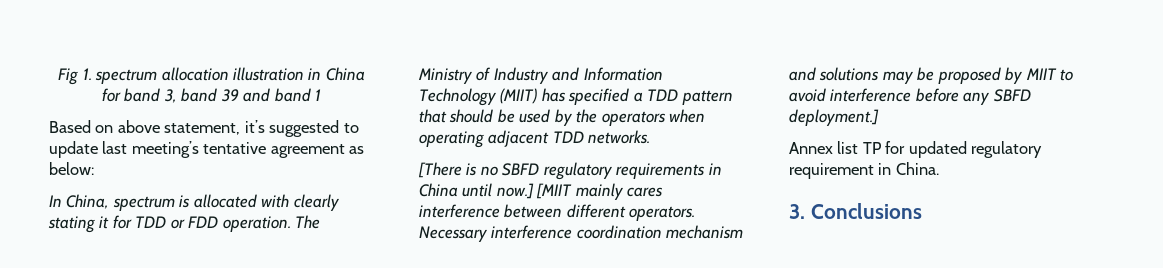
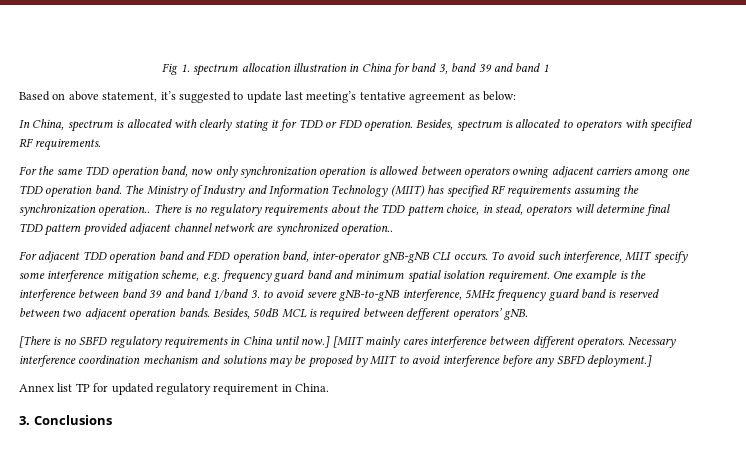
+ Besides, spectrum is allocated to operators with specified RF requirements.
+ For the same TDD operation band, now only synchronization operation is allowed between operators owning adjacent carriers among one TDD operation band.
- The Ministry of Industry and Information Technology (MIIT) has specified a TDD pattern that should be used by the operators when operating adjacent TDD networks.
+ The Ministry of Industry and Information Technology (MIIT) has specified RF requirements assuming the synchronization operation.. There is no regulatory requirements about the TDD pattern choice, in stead, operators will determine final TDD pattern provided adjacent channel network are synchronized operation..
+ For adjacent TDD operation band and FDD operation band, inter-operator gNB-gNB CLI occurs. To avoid such interference, MIIT specify some interference mitigation scheme, e.g. frequency guard band and minimum spatial isolation requirement. One example is the interference between band 39 and band 1/band 3. to avoid severe gNB-to-gNB interference, 5MHz frequency guard band is reserved between two adjacent operation bands. Besides, 50dB MCL is required between defferent operators’ gNB.

